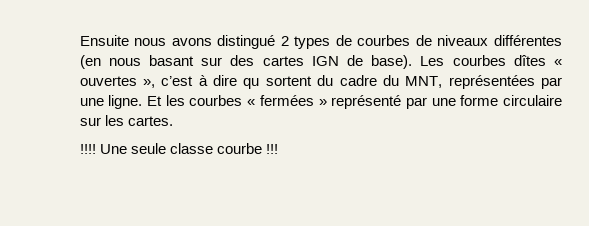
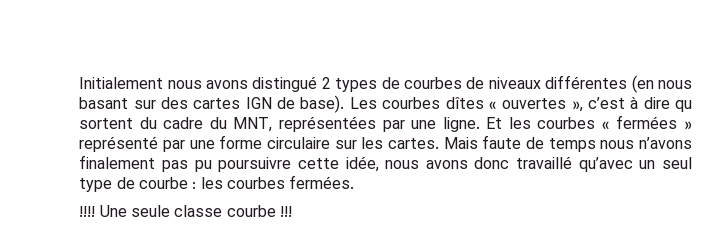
- Ensuite nous avons distingué 2 types de courbes de niveaux différentes (en nous basant sur des cartes IGN de base).
+ Initialement nous avons distingué 2 types de courbes de niveaux différentes (en nous basant sur des cartes IGN de base).
+ Mais faute de temps nous n’avons finalement pas pu poursuivre cette idée, nous avons donc travaillé qu’avec un seul type de courbe : les courbes fermées.

